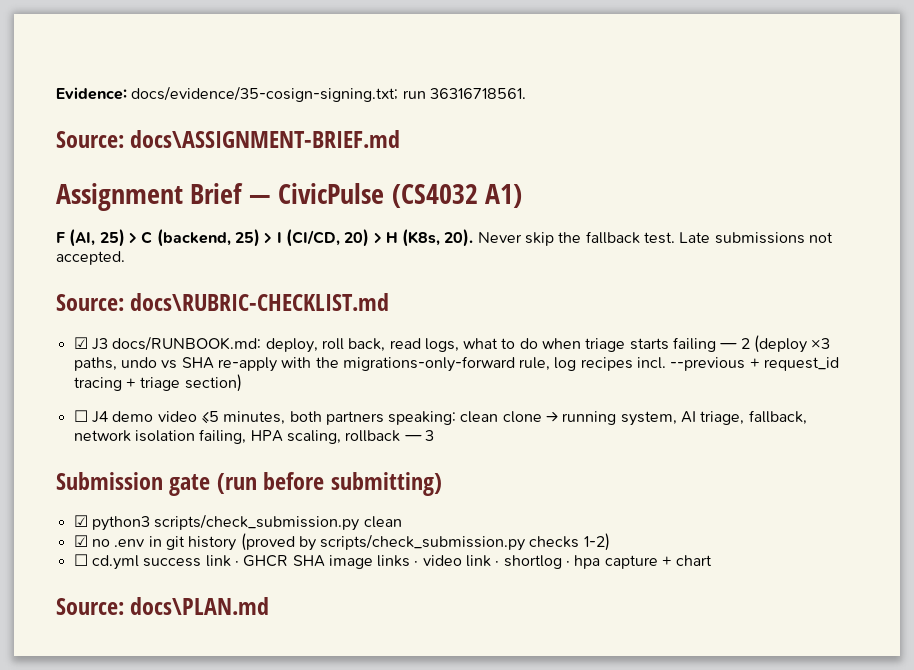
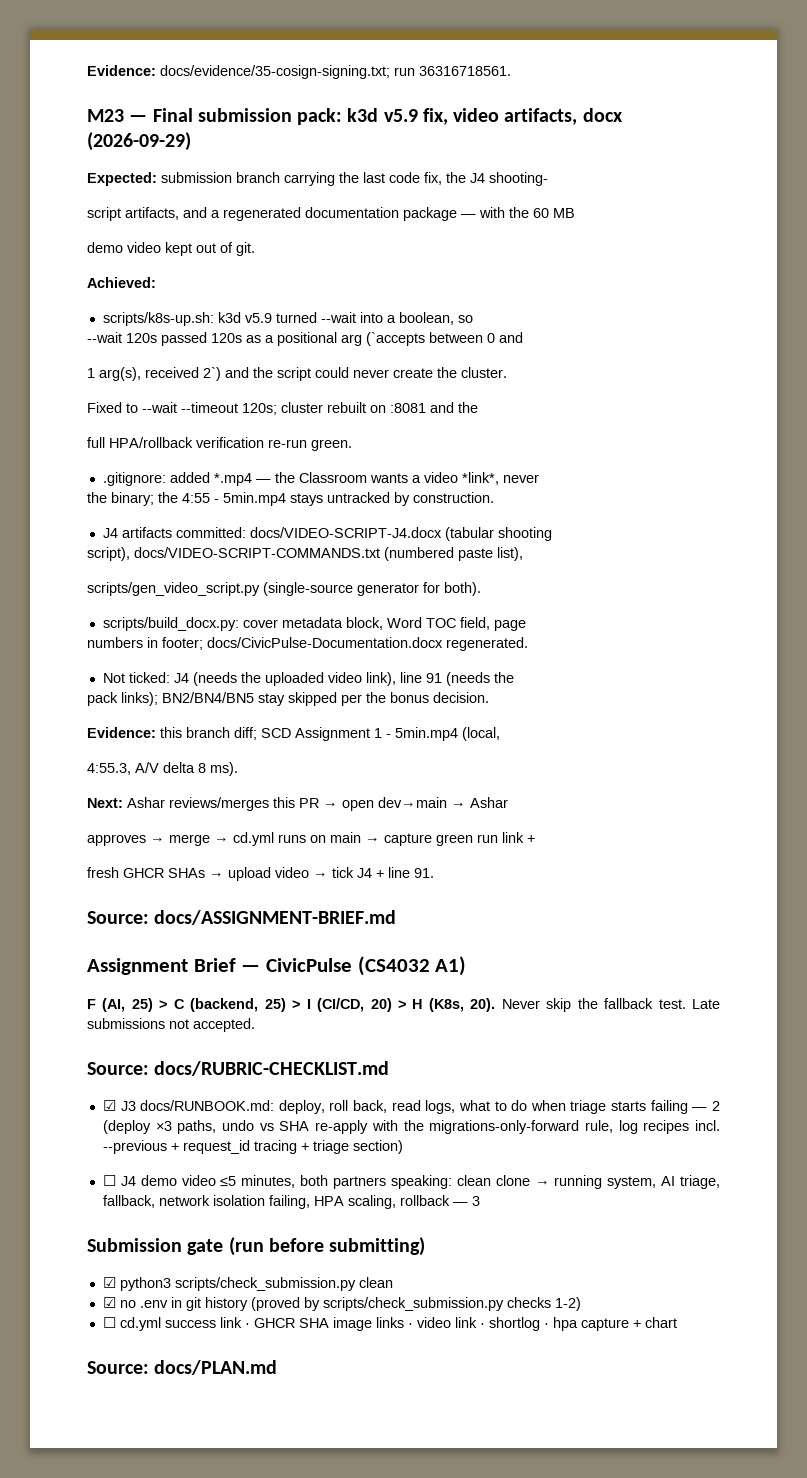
- Source: docs\ASSIGNMENT-BRIEF.md
+ M23 — Final submission pack: k3d v5.9 fix, video artifacts, docx (2026-09-29)
+ Expected: submission branch carrying the last code fix, the J4 shooting-
+ script artifacts, and a regenerated documentation package — with the 60 MB
+ demo video kept out of git.
+ Achieved:
+ scripts/k8s-up.sh: k3d v5.9 turned --wait into a boolean, so
+ --wait 120s passed 120s as a positional arg (`accepts between 0 and
+ 1 arg(s), received 2`) and the script could never create the cluster.
+ Fixed to --wait --timeout 120s; cluster rebuilt on :8081 and the
+ full HPA/rollback verification re-run green.
+ .gitignore: added *.mp4 — the Classroom wants a video *link*, never
+ the binary; the 4:55 - 5min.mp4 stays untracked by construction.
+ J4 artifacts committed: docs/VIDEO-SCRIPT-J4.docx (tabular shooting
+ script), docs/VIDEO-SCRIPT-COMMANDS.txt (numbered paste list),
+ scripts/gen_video_script.py (single-source generator for both).
+ scripts/build_docx.py: cover metadata block, Word TOC field, page
+ numbers in footer; docs/CivicPulse-Documentation.docx regenerated.
+ Not ticked: J4 (needs the uploaded video link), line 91 (needs the
+ pack links); BN2/BN4/BN5 stay skipped per the bonus decision.
+ Evidence: this branch diff; SCD Assignment 1 - 5min.mp4 (local,
+ 4:55.3, A/V delta 8 ms).
+ Next: Ashar reviews/merges this PR → open dev→main → Ashar
+ approves → merge → cd.yml runs on main → capture green run link +
+ fresh GHCR SHAs → upload video → tick J4 + line 91.
+ Source: docs/ASSIGNMENT-BRIEF.md
- Source: docs\RUBRIC-CHECKLIST.md
+ Source: docs/RUBRIC-CHECKLIST.md
- Source: docs\PLAN.md
+ Source: docs/PLAN.md

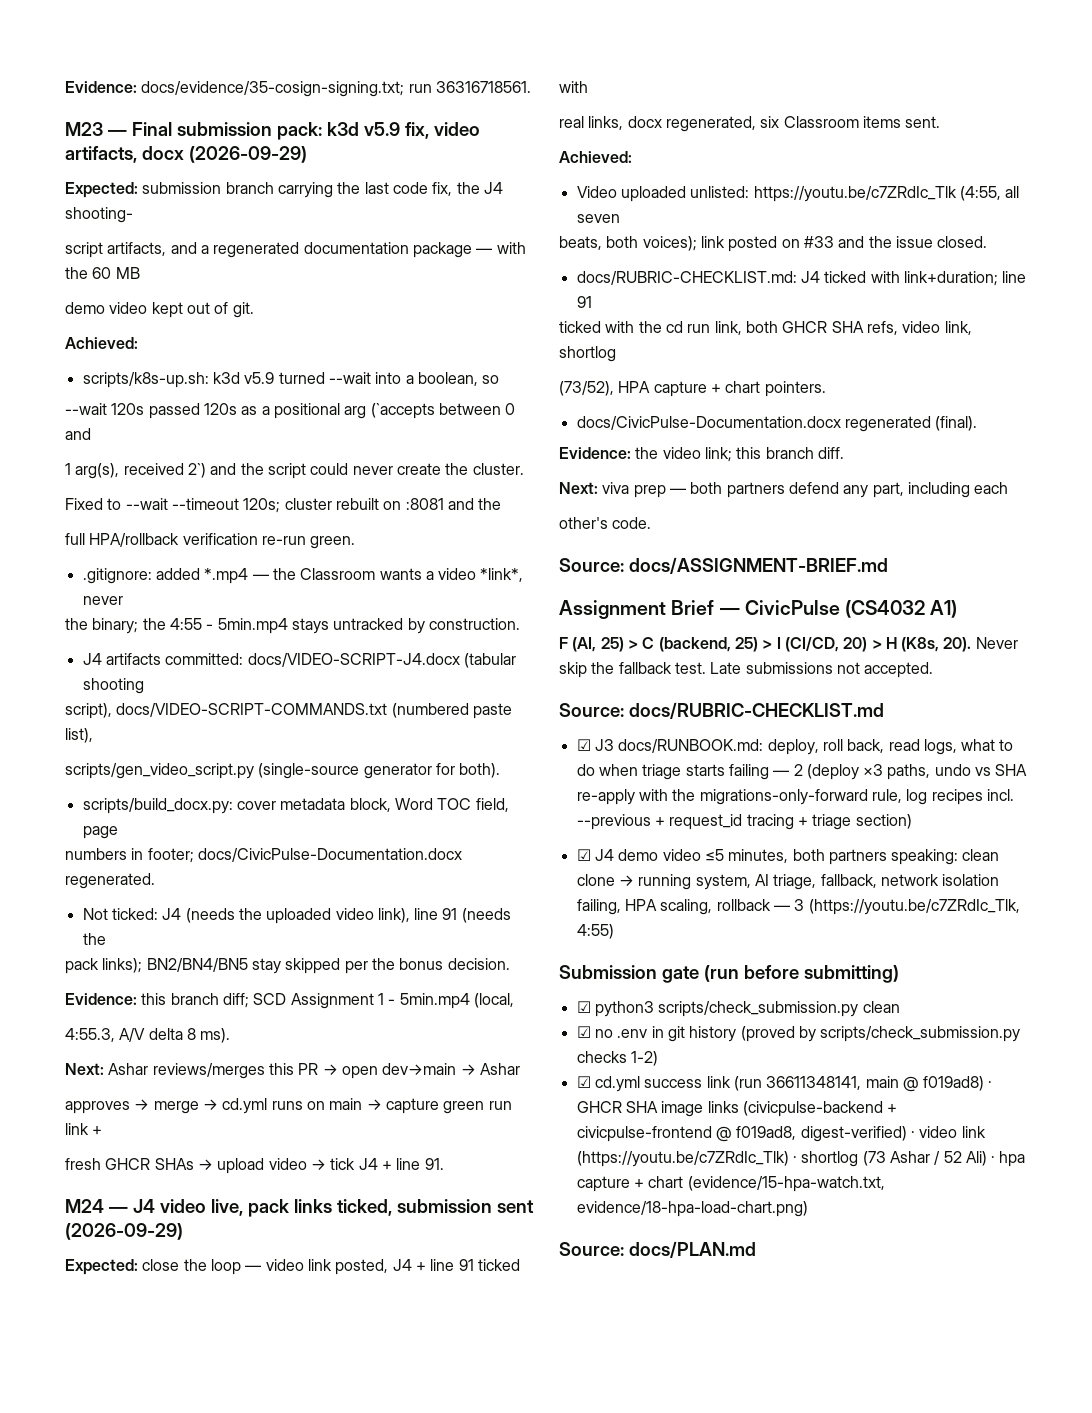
+ M24 — J4 video live, pack links ticked, submission sent (2026-09-29)
+ Expected: close the loop — video link posted, J4 + line 91 ticked with
+ real links, docx regenerated, six Classroom items sent.
+ Achieved:
+ Video uploaded unlisted: https://youtu.be/c7ZRdIc_Tlk (4:55, all seven
+ beats, both voices); link posted on #33 and the issue closed.
+ docs/RUBRIC-CHECKLIST.md: J4 ticked with link+duration; line 91
+ ticked with the cd run link, both GHCR SHA refs, video link, shortlog
+ (73/52), HPA capture + chart pointers.
+ docs/CivicPulse-Documentation.docx regenerated (final).
+ Evidence: the video link; this branch diff.
+ Next: viva prep — both partners defend any part, including each
+ other's code.
- ☐ J4 demo video ≤5 minutes, both partners speaking: clean clone → running system, AI triage, fallback, network isolation failing, HPA scaling, rollback — 3
+ ☑ J4 demo video ≤5 minutes, both partners speaking: clean clone → running system, AI triage, fallback, network isolation failing, HPA scaling, rollback — 3 (https://youtu.be/c7ZRdIc_Tlk, 4:55)
- ☐ cd.yml success link · GHCR SHA image links · video link · shortlog · hpa capture + chart
+ ☑ cd.yml success link (run 36611348141, main @ f019ad8) · GHCR SHA image links (civicpulse-backend + civicpulse-frontend @ f019ad8, digest-verified) · video link (https://youtu.be/c7ZRdIc_Tlk) · shortlog (73 Ashar / 52 Ali) · hpa capture + chart (evidence/15-hpa-watch.txt, evidence/18-hpa-load-chart.png)

